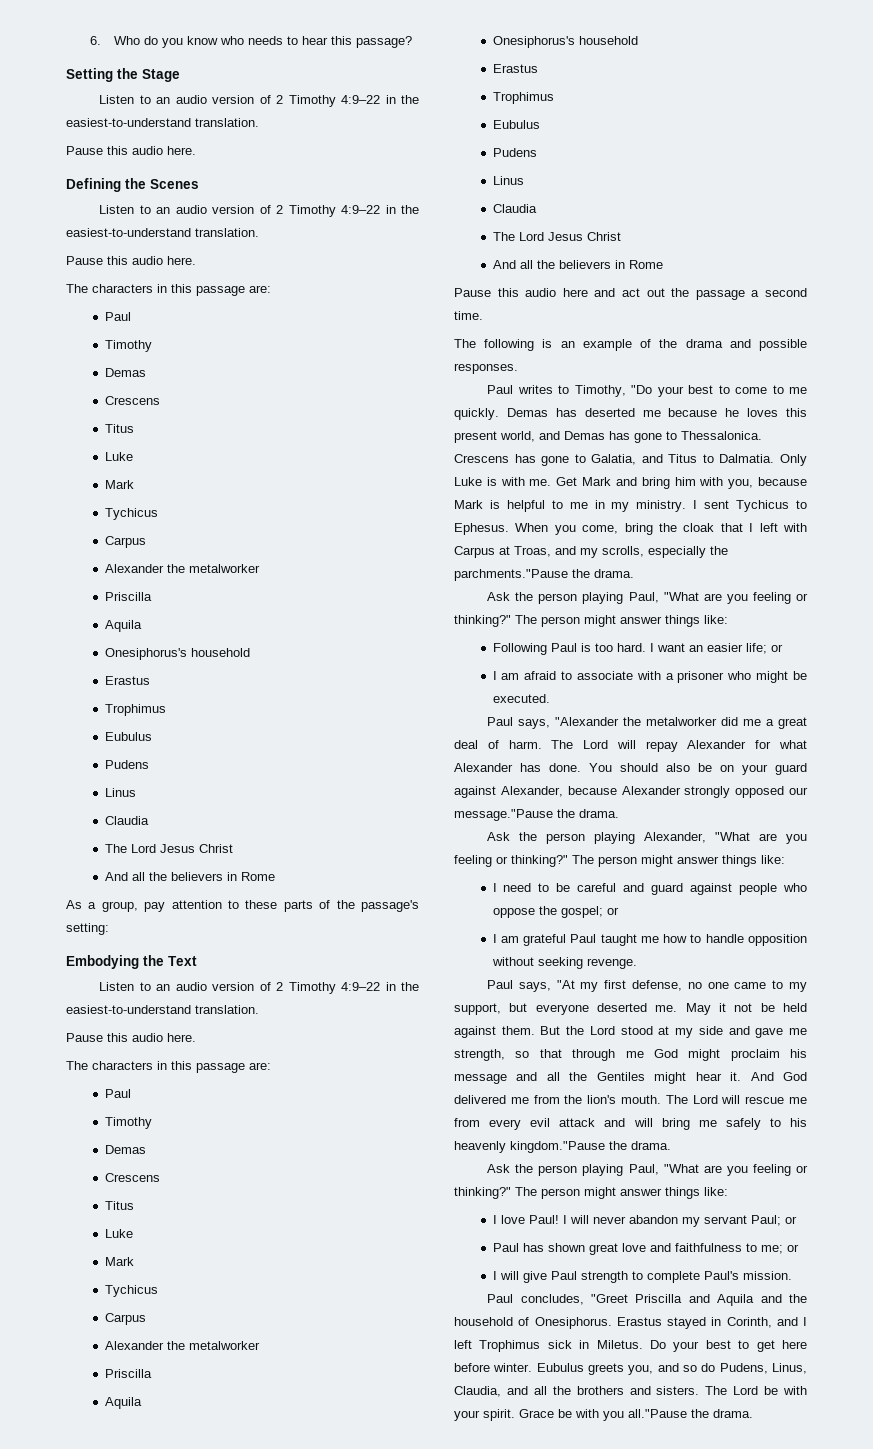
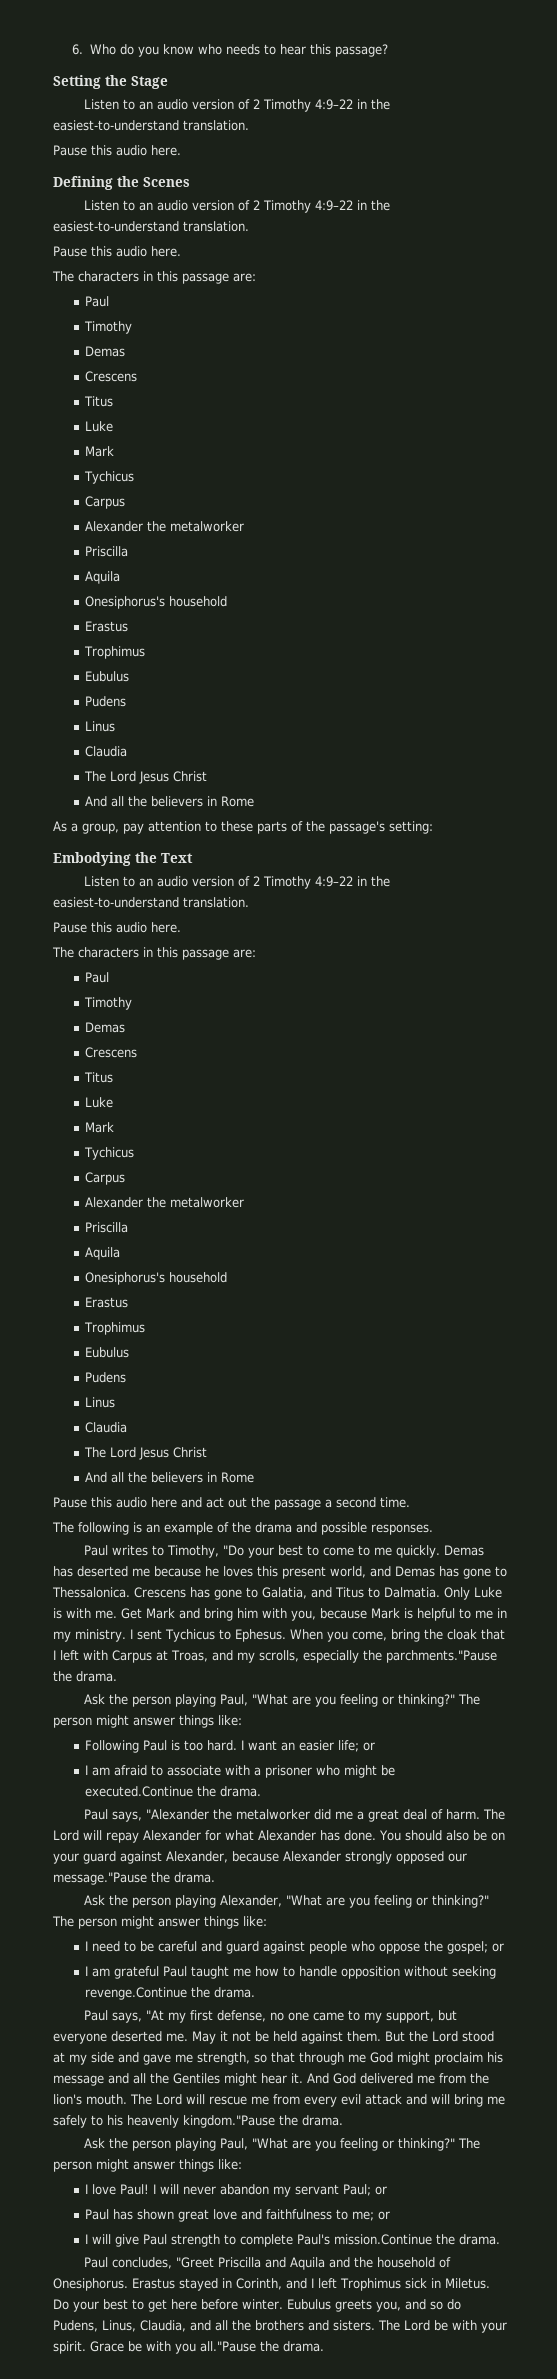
- I am afraid to associate with a prisoner who might be executed.
+ I am afraid to associate with a prisoner who might be executed.Continue the drama.
- I am grateful Paul taught me how to handle opposition without seeking revenge.
+ I am grateful Paul taught me how to handle opposition without seeking revenge.Continue the drama.
- I will give Paul strength to complete Paul's mission.
+ I will give Paul strength to complete Paul's mission.Continue the drama.

